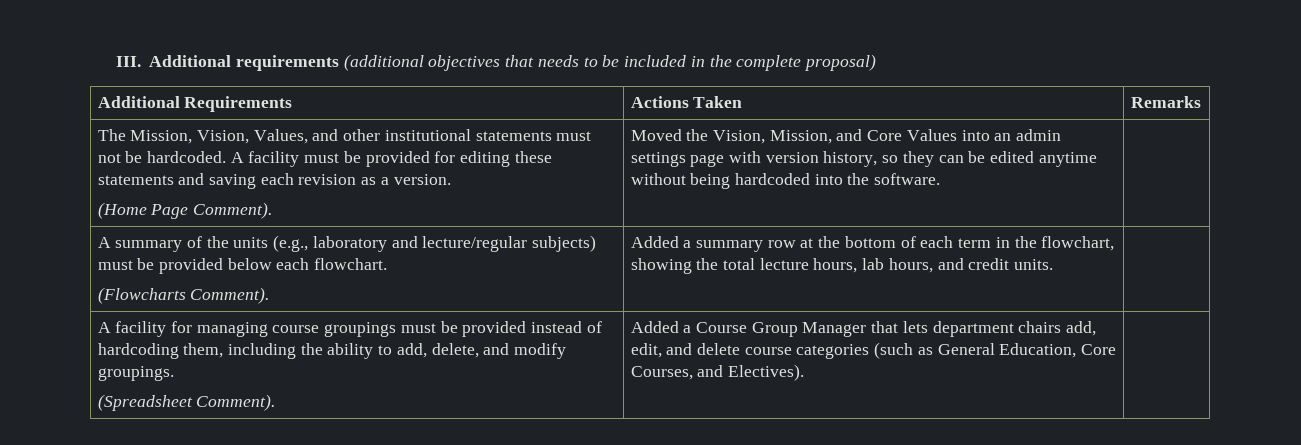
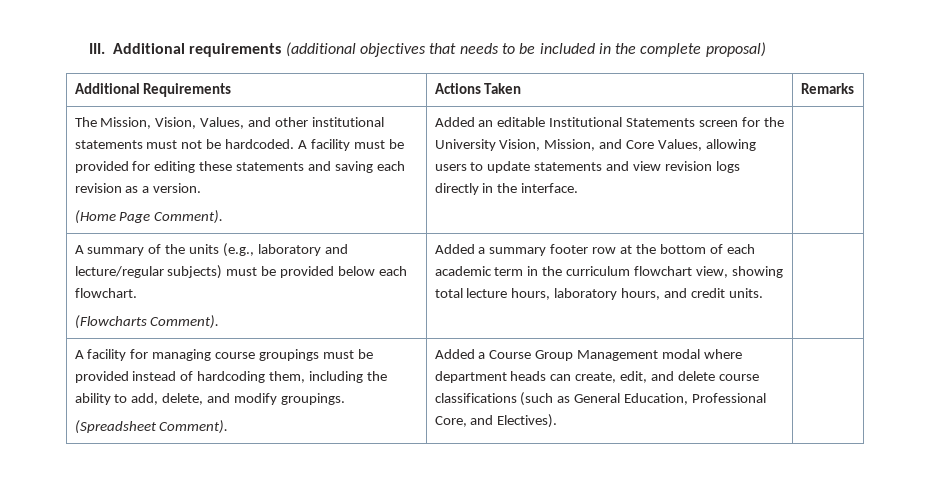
- Moved the Vision, Mission, and Core Values into an admin settings page with version history, so they can be edited anytime without being hardcoded into the software.
+ Added an editable Institutional Statements screen for the University Vision, Mission, and Core Values, allowing users to update statements and view revision logs directly in the interface.
- Added a summary row at the bottom of each term in the flowchart, showing the total lecture hours, lab hours, and credit units.
+ Added a summary footer row at the bottom of each academic term in the curriculum flowchart view, showing total lecture hours, laboratory hours, and credit units.
- Added a Course Group Manager that lets department chairs add, edit, and delete course categories (such as General Education, Core Courses, and Electives).
+ Added a Course Group Management modal where department heads can create, edit, and delete course classifications (such as General Education, Professional Core, and Electives).

